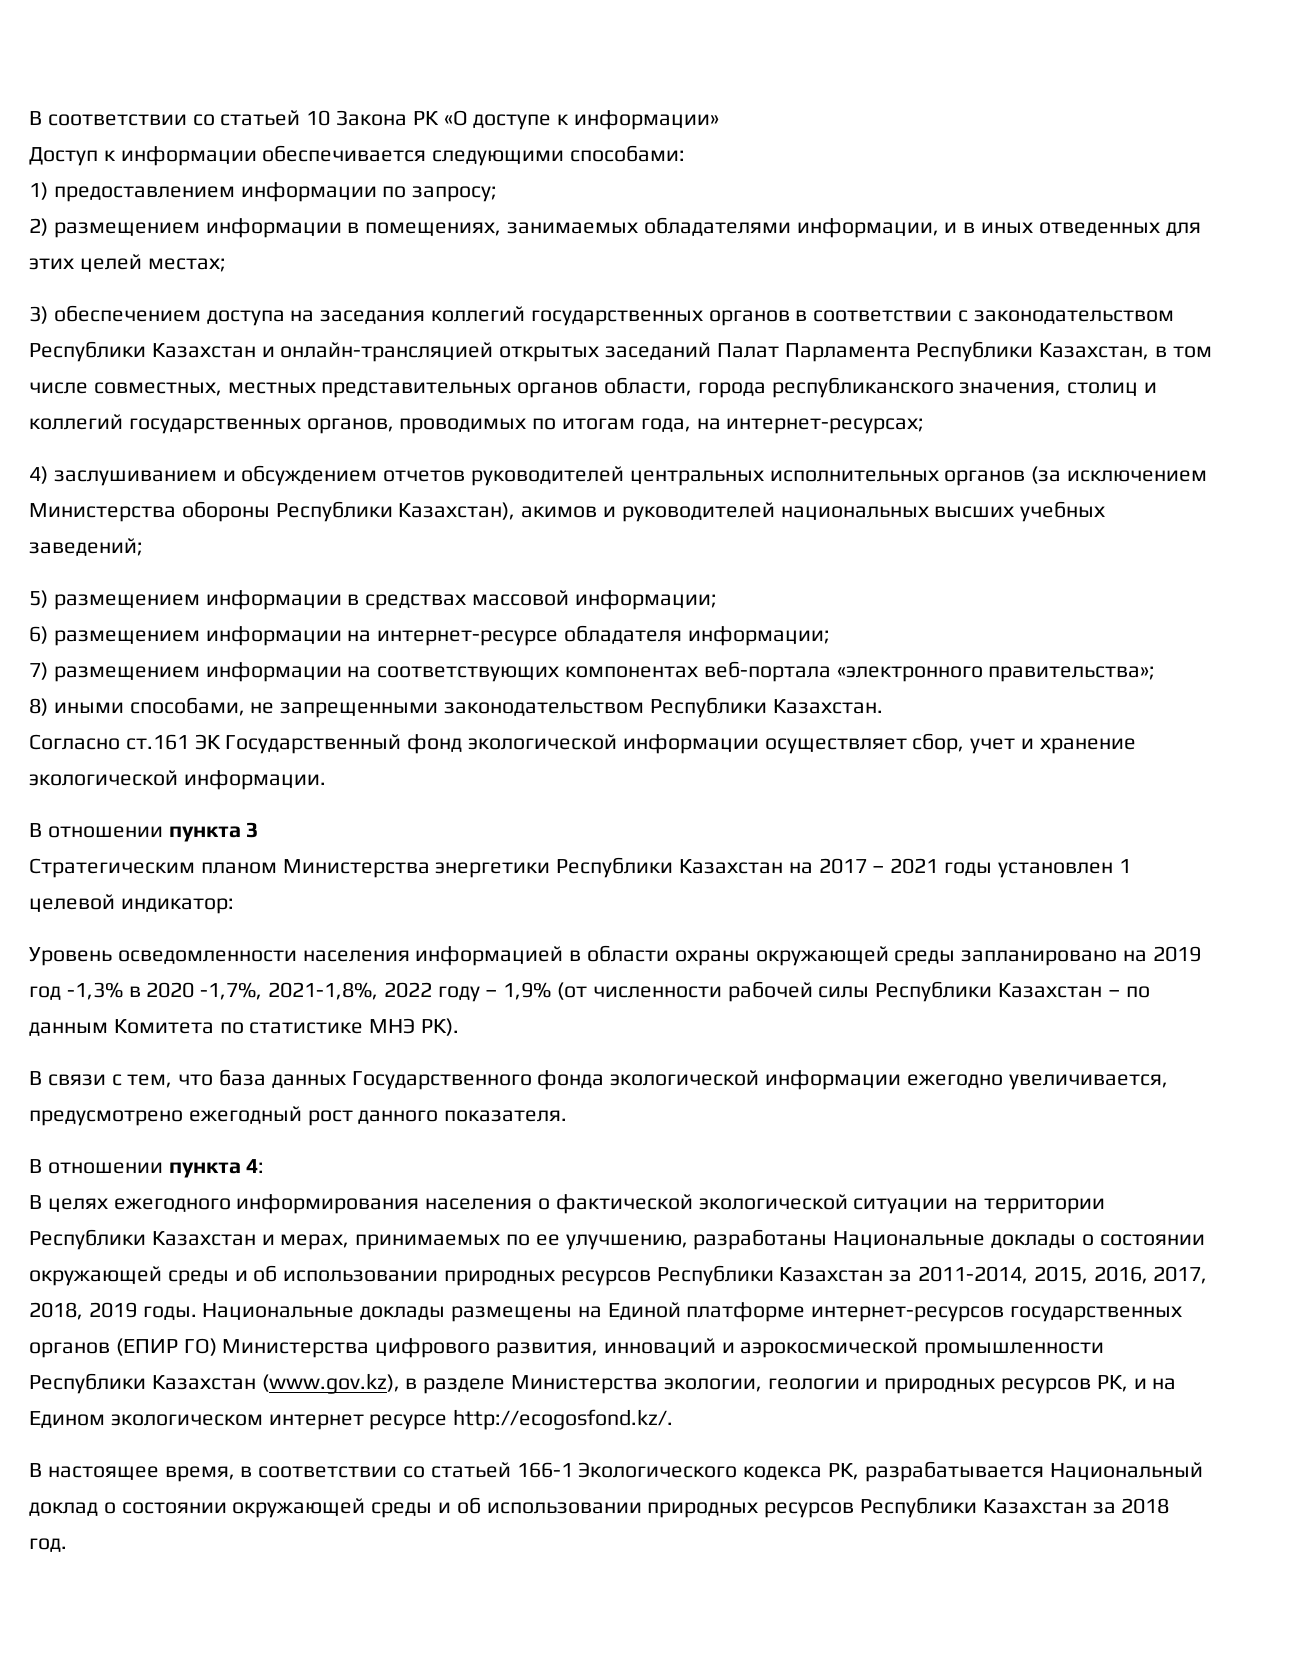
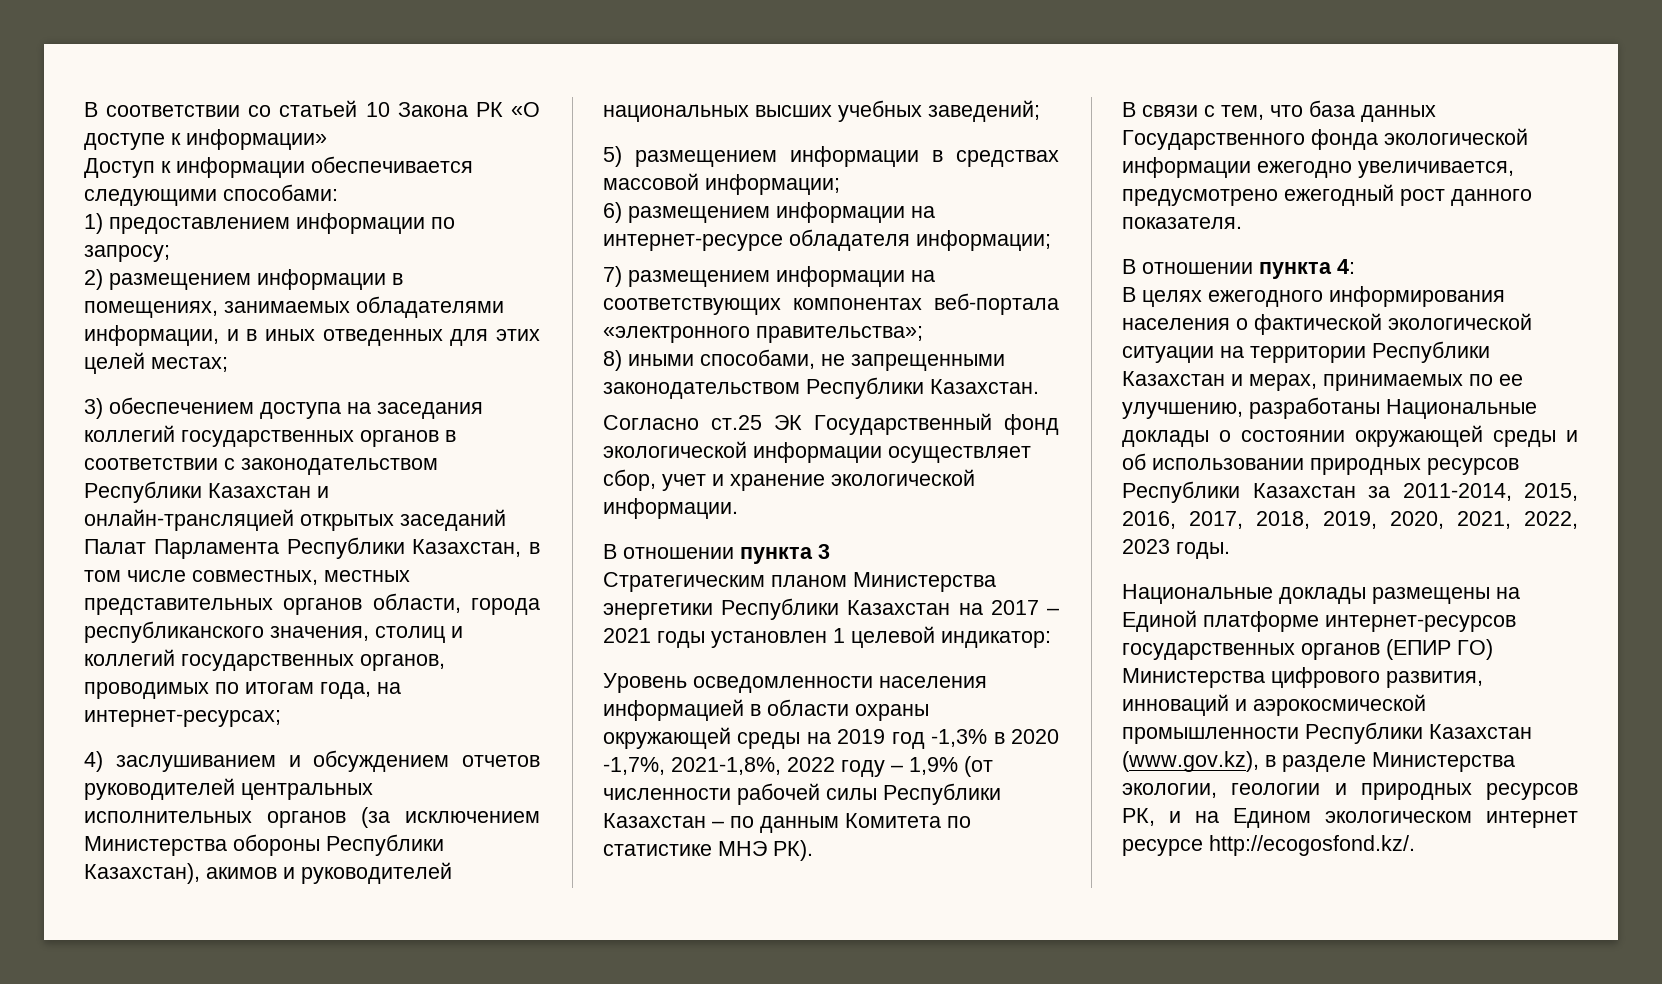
- Согласно ст.161 ЭК Государственный фонд экологической информации осуществляет сбор, учет и хранение экологической информации.
+ Согласно ст.25 ЭК Государственный фонд экологической информации осуществляет сбор, учет и хранение экологической информации.
- Уровень осведомленности населения информацией в области охраны окружающей среды запланировано на 2019 год -1,3% в 2020 -1,7%, 2021-1,8%, 2022 году – 1,9% (от численности рабочей силы Республики Казахстан – по данным Комитета по статистике МНЭ РК).
+ Уровень осведомленности населения информацией в области охраны окружающей среды на 2019 год -1,3% в 2020 -1,7%, 2021-1,8%, 2022 году – 1,9% (от численности рабочей силы Республики Казахстан – по данным Комитета по статистике МНЭ РК).
- В целях ежегодного информирования населения о фактической экологической ситуации на территории Республики Казахстан и мерах, принимаемых по ее улучшению, разработаны Национальные доклады о состоянии окружающей среды и об использовании природных ресурсов Республики Казахстан за 2011-2014, 2015, 2016, 2017, 2018, 2019 годы. Национальные доклады размещены на Единой платформе интернет-ресурсов государственных органов (ЕПИР ГО) Министерства цифрового развития, инноваций и аэрокосмической промышленности Республики Казахстан (www.gov.kz), в разделе Министерства экологии, геологии и природных ресурсов РК, и на Едином экологическом интернет ресурсе http://ecogosfond.kz/.
+ В целях ежегодного информирования населения о фактической экологической ситуации на территории Республики Казахстан и мерах, принимаемых по ее улучшению, разработаны Национальные доклады о состоянии окружающей среды и об использовании природных ресурсов Республики Казахстан за 2011-2014, 2015, 2016, 2017, 2018, 2019, 2020, 2021, 2022, 2023 годы.
+ Национальные доклады размещены на Единой платформе интернет-ресурсов государственных органов (ЕПИР ГО) Министерства цифрового развития, инноваций и аэрокосмической промышленности Республики Казахстан (www.gov.kz), в разделе Министерства экологии, геологии и природных ресурсов РК, и на Едином экологическом интернет ресурсе http://ecogosfond.kz/.
- В настоящее время, в соответствии со статьей 166-1 Экологического кодекса РК, разрабатывается Национальный доклад о состоянии окружающей среды и об использовании природных ресурсов Республики Казахстан за 2018 год.

